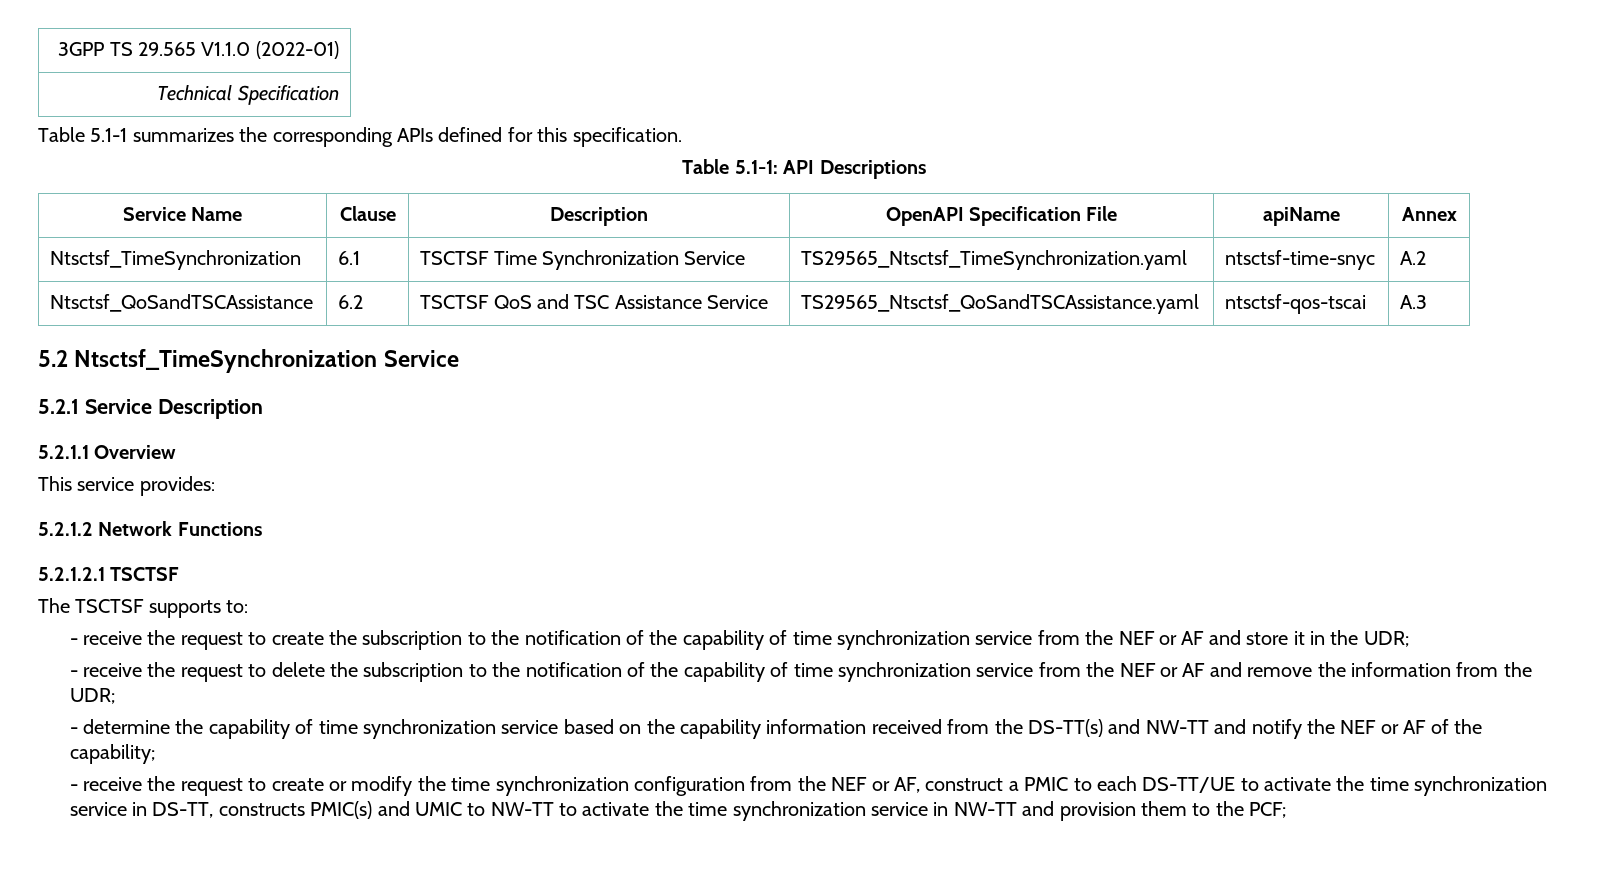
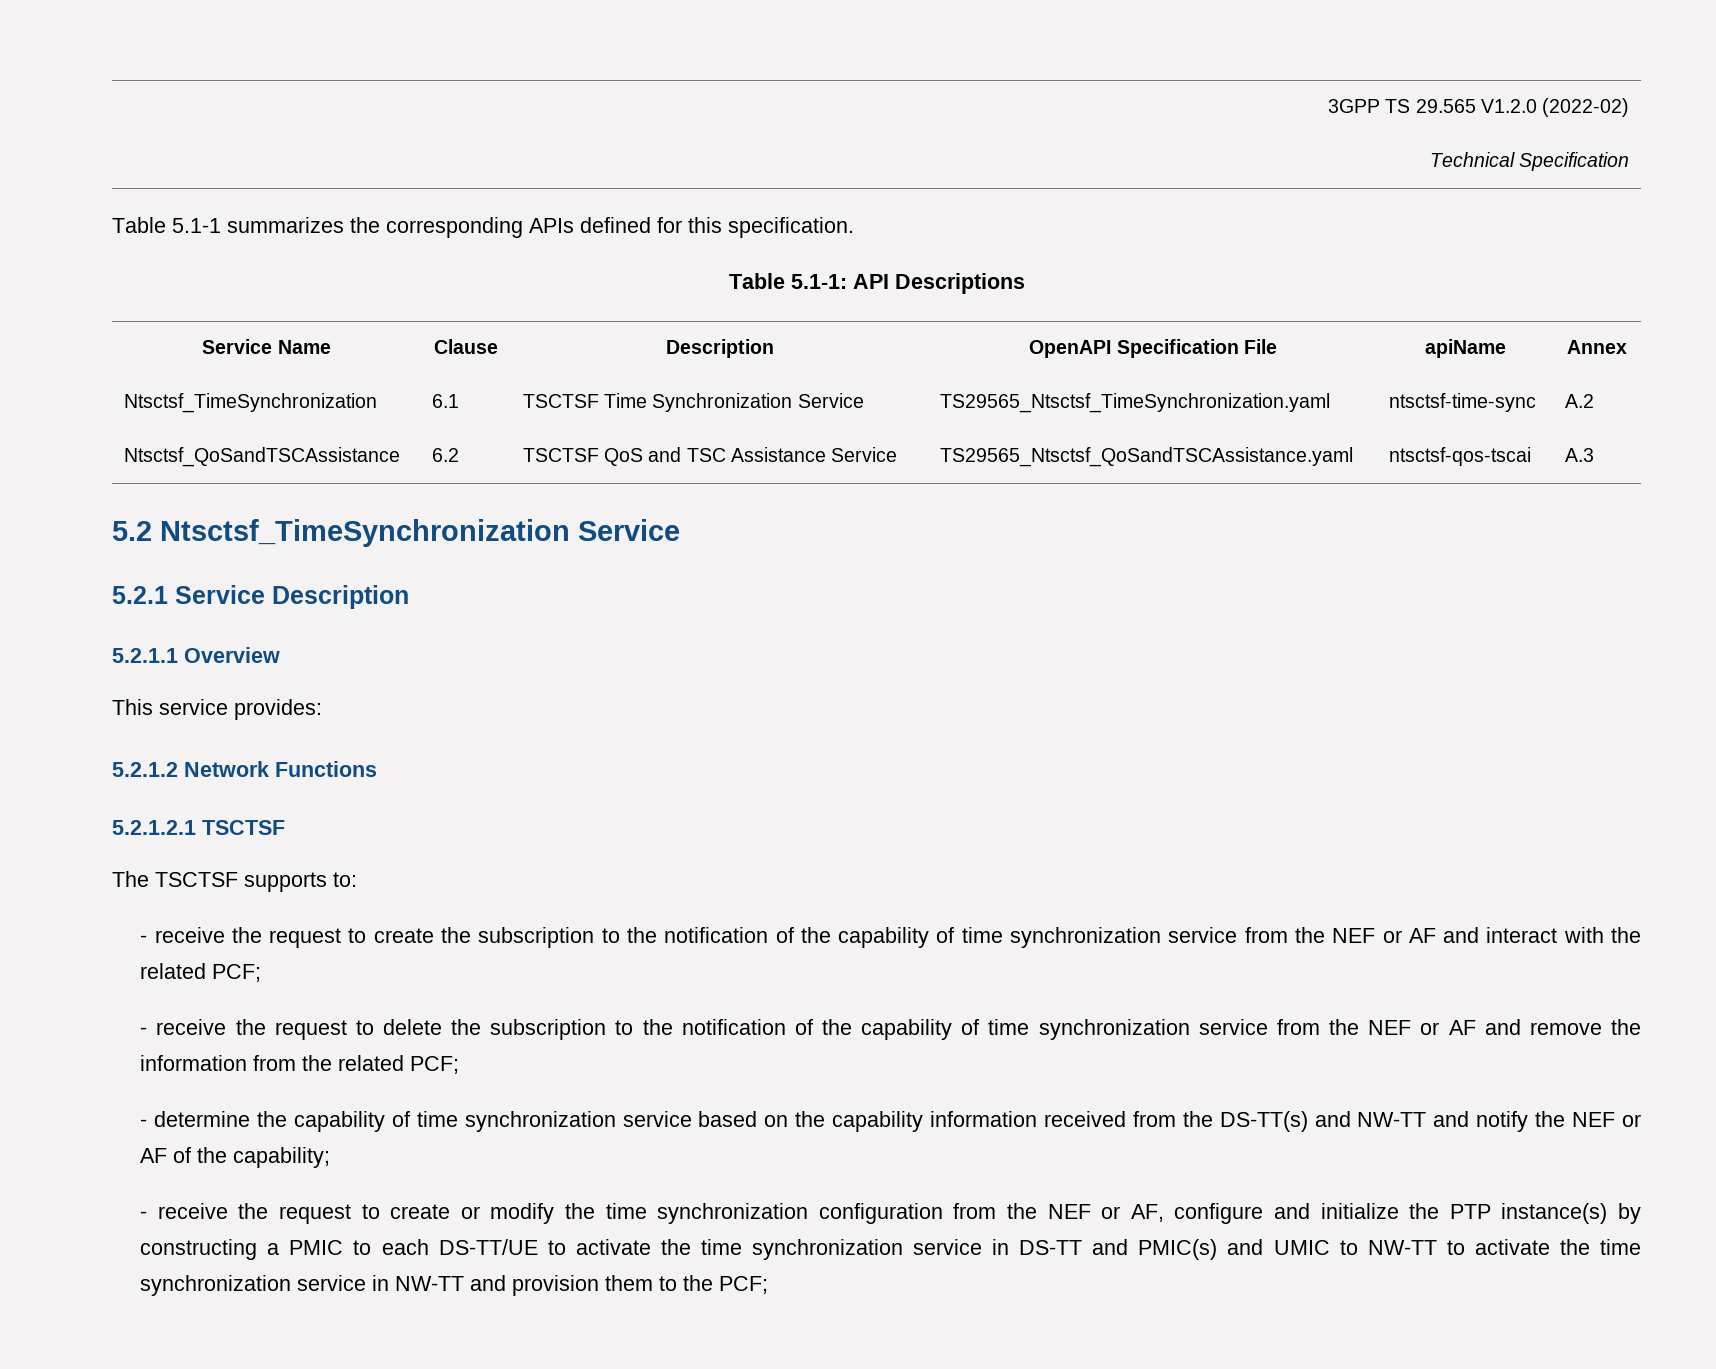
- 3GPP TS 29.565 V1.1.0 (2022-01)
+ 3GPP TS 29.565 V1.2.0 (2022-02)
- Ntsctsf_TimeSynchronization | 6.1 | TSCTSF Time Synchronization Service | TS29565_Ntsctsf_TimeSynchronization.yaml | ntsctsf-time-snyc | A.2
+ Ntsctsf_TimeSynchronization | 6.1 | TSCTSF Time Synchronization Service | TS29565_Ntsctsf_TimeSynchronization.yaml | ntsctsf-time-sync | A.2
- - receive the request to create the subscription to the notification of the capability of time synchronization service from the NEF or AF and store it in the UDR;
+ - receive the request to create the subscription to the notification of the capability of time synchronization service from the NEF or AF and interact with the related PCF;
- - receive the request to delete the subscription to the notification of the capability of time synchronization service from the NEF or AF and remove the information from the UDR;
+ - receive the request to delete the subscription to the notification of the capability of time synchronization service from the NEF or AF and remove the information from the related PCF;
- - receive the request to create or modify the time synchronization configuration from the NEF or AF, construct a PMIC to each DS-TT/UE to activate the time synchronization service in DS-TT, constructs PMIC(s) and UMIC to NW-TT to activate the time synchronization service in NW-TT and provision them to the PCF;
+ - receive the request to create or modify the time synchronization configuration from the NEF or AF, configure and initialize the PTP instance(s) by constructing a PMIC to each DS-TT/UE to activate the time synchronization service in DS-TT and PMIC(s) and UMIC to NW-TT to activate the time synchronization service in NW-TT and provision them to the PCF;

